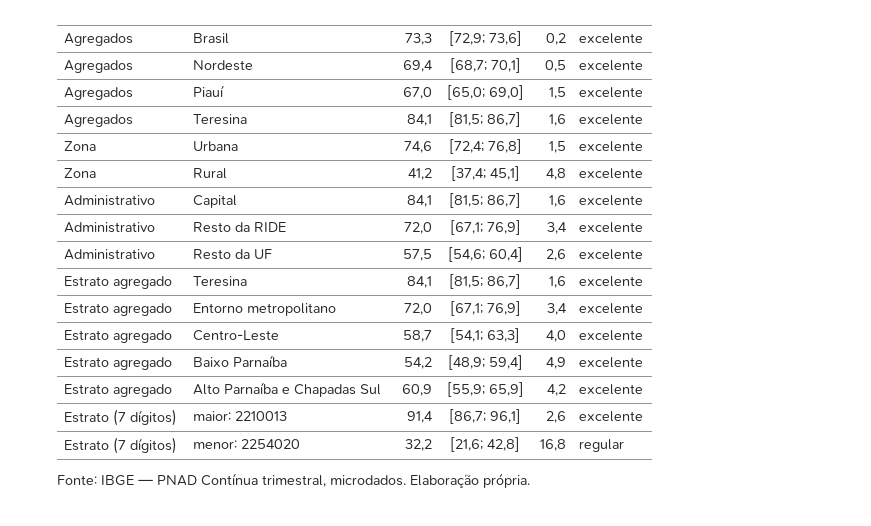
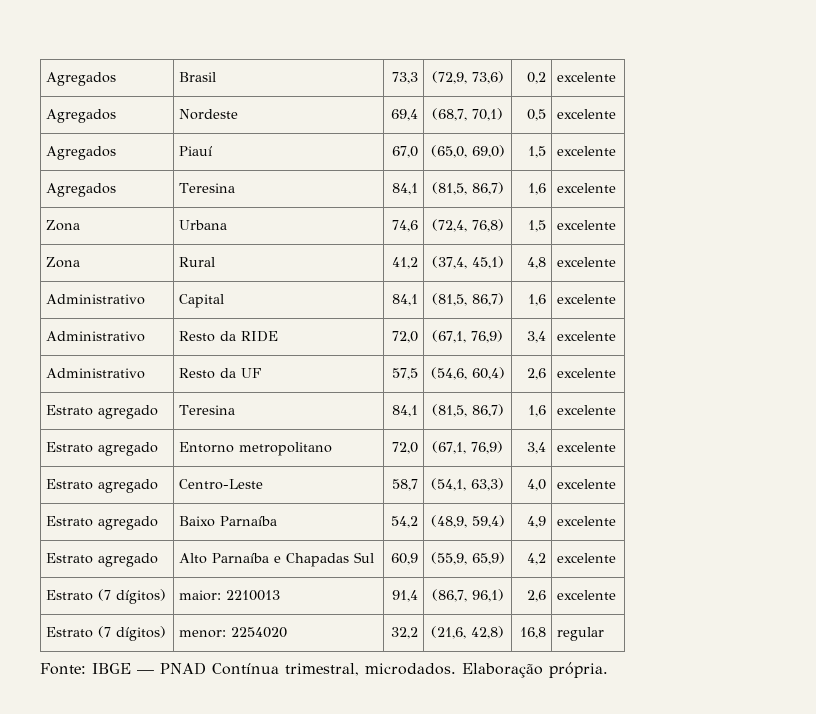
- Agregados | Brasil | 73,3 | [72,9; 73,6] | 0,2 | excelente
+ Agregados | Brasil | 73,3 | (72,9, 73,6) | 0,2 | excelente
- Agregados | Nordeste | 69,4 | [68,7; 70,1] | 0,5 | excelente
+ Agregados | Nordeste | 69,4 | (68,7, 70,1) | 0,5 | excelente
- Agregados | Piauí | 67,0 | [65,0; 69,0] | 1,5 | excelente
+ Agregados | Piauí | 67,0 | (65,0, 69,0) | 1,5 | excelente
- Agregados | Teresina | 84,1 | [81,5; 86,7] | 1,6 | excelente
+ Agregados | Teresina | 84,1 | (81,5, 86,7) | 1,6 | excelente
- Zona | Urbana | 74,6 | [72,4; 76,8] | 1,5 | excelente
+ Zona | Urbana | 74,6 | (72,4, 76,8) | 1,5 | excelente
- Zona | Rural | 41,2 | [37,4; 45,1] | 4,8 | excelente
+ Zona | Rural | 41,2 | (37,4, 45,1) | 4,8 | excelente
- Administrativo | Capital | 84,1 | [81,5; 86,7] | 1,6 | excelente
+ Administrativo | Capital | 84,1 | (81,5, 86,7) | 1,6 | excelente
- Administrativo | Resto da RIDE | 72,0 | [67,1; 76,9] | 3,4 | excelente
+ Administrativo | Resto da RIDE | 72,0 | (67,1, 76,9) | 3,4 | excelente
- Administrativo | Resto da UF | 57,5 | [54,6; 60,4] | 2,6 | excelente
+ Administrativo | Resto da UF | 57,5 | (54,6, 60,4) | 2,6 | excelente
- Estrato agregado | Teresina | 84,1 | [81,5; 86,7] | 1,6 | excelente
+ Estrato agregado | Teresina | 84,1 | (81,5, 86,7) | 1,6 | excelente
- Estrato agregado | Entorno metropolitano | 72,0 | [67,1; 76,9] | 3,4 | excelente
+ Estrato agregado | Entorno metropolitano | 72,0 | (67,1, 76,9) | 3,4 | excelente
- Estrato agregado | Centro-Leste | 58,7 | [54,1; 63,3] | 4,0 | excelente
+ Estrato agregado | Centro-Leste | 58,7 | (54,1, 63,3) | 4,0 | excelente
- Estrato agregado | Baixo Parnaíba | 54,2 | [48,9; 59,4] | 4,9 | excelente
+ Estrato agregado | Baixo Parnaíba | 54,2 | (48,9, 59,4) | 4,9 | excelente
- Estrato agregado | Alto Parnaíba e Chapadas Sul | 60,9 | [55,9; 65,9] | 4,2 | excelente
+ Estrato agregado | Alto Parnaíba e Chapadas Sul | 60,9 | (55,9, 65,9) | 4,2 | excelente
- Estrato (7 dígitos) | maior: 2210013 | 91,4 | [86,7; 96,1] | 2,6 | excelente
+ Estrato (7 dígitos) | maior: 2210013 | 91,4 | (86,7, 96,1) | 2,6 | excelente
- Estrato (7 dígitos) | menor: 2254020 | 32,2 | [21,6; 42,8] | 16,8 | regular
+ Estrato (7 dígitos) | menor: 2254020 | 32,2 | (21,6, 42,8) | 16,8 | regular

